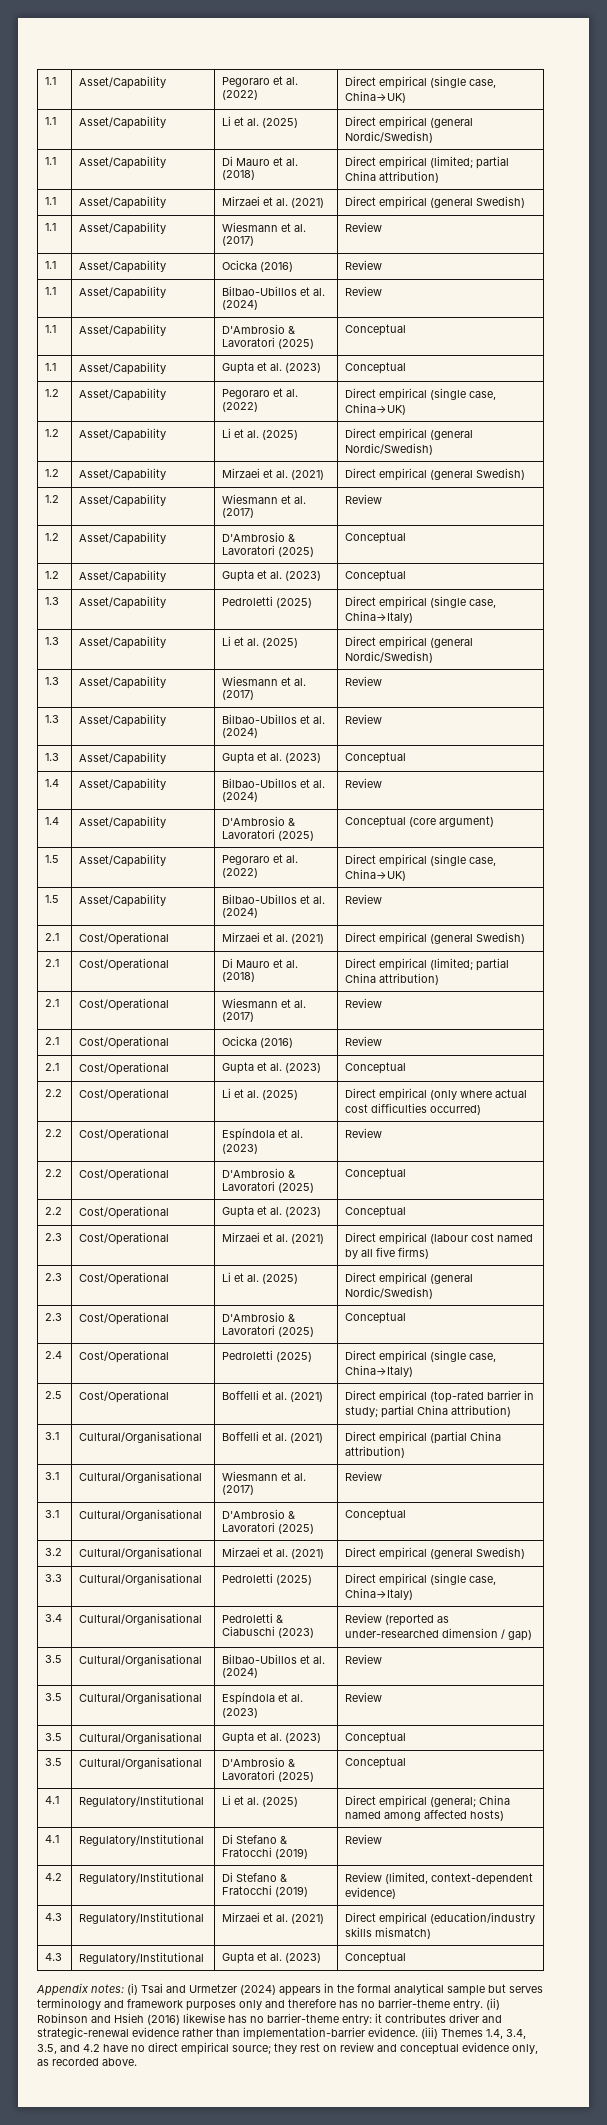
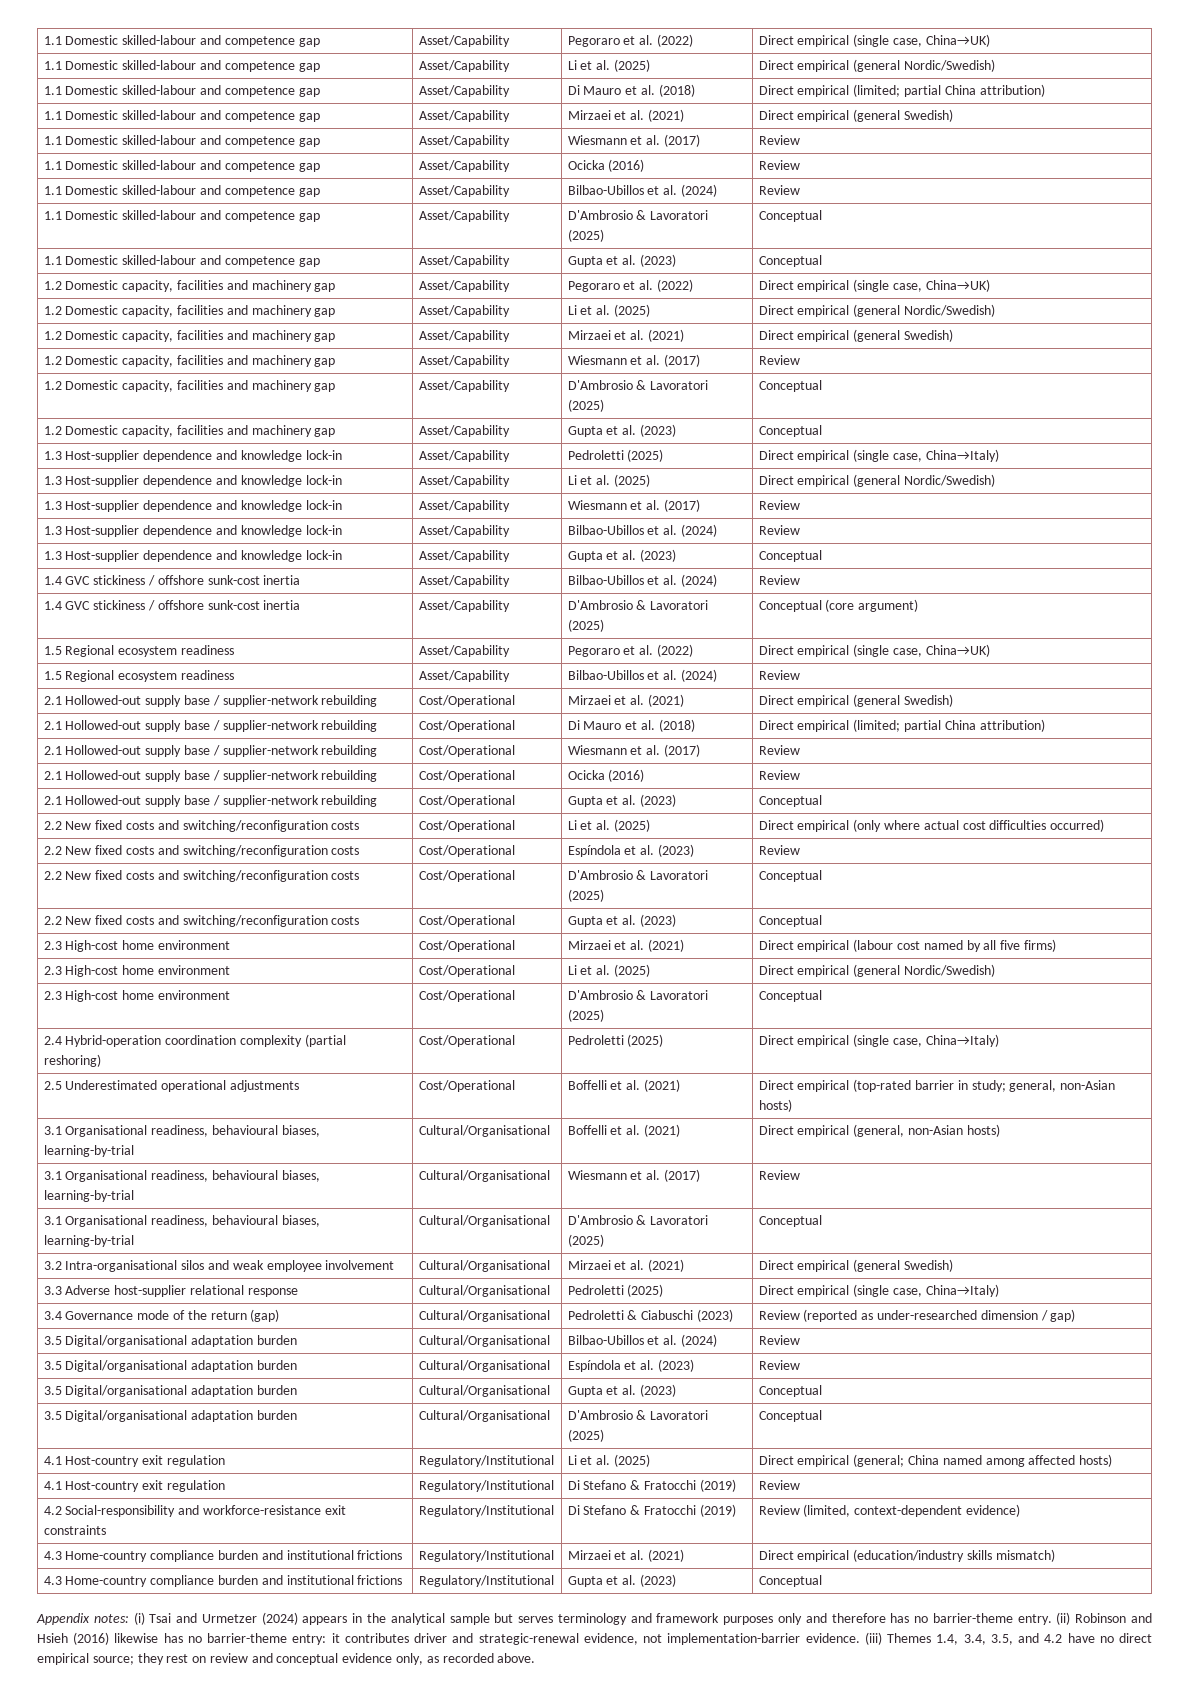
- 1.1 | Asset/Capability | Pegoraro et al. (2022) | Direct empirical (single case, China→UK)
+ 1.1 Domestic skilled-labour and competence gap | Asset/Capability | Pegoraro et al. (2022) | Direct empirical (single case, China→UK)
- 1.1 | Asset/Capability | Li et al. (2025) | Direct empirical (general Nordic/Swedish)
+ 1.1 Domestic skilled-labour and competence gap | Asset/Capability | Li et al. (2025) | Direct empirical (general Nordic/Swedish)
- 1.1 | Asset/Capability | Di Mauro et al. (2018) | Direct empirical (limited; partial China attribution)
+ 1.1 Domestic skilled-labour and competence gap | Asset/Capability | Di Mauro et al. (2018) | Direct empirical (limited; partial China attribution)
- 1.1 | Asset/Capability | Mirzaei et al. (2021) | Direct empirical (general Swedish)
+ 1.1 Domestic skilled-labour and competence gap | Asset/Capability | Mirzaei et al. (2021) | Direct empirical (general Swedish)
- 1.1 | Asset/Capability | Wiesmann et al. (2017) | Review
+ 1.1 Domestic skilled-labour and competence gap | Asset/Capability | Wiesmann et al. (2017) | Review
- 1.1 | Asset/Capability | Ocicka (2016) | Review
+ 1.1 Domestic skilled-labour and competence gap | Asset/Capability | Ocicka (2016) | Review
- 1.1 | Asset/Capability | Bilbao-Ubillos et al. (2024) | Review
+ 1.1 Domestic skilled-labour and competence gap | Asset/Capability | Bilbao-Ubillos et al. (2024) | Review
- 1.1 | Asset/Capability | D'Ambrosio & Lavoratori (2025) | Conceptual
+ 1.1 Domestic skilled-labour and competence gap | Asset/Capability | D'Ambrosio & Lavoratori (2025) | Conceptual
- 1.1 | Asset/Capability | Gupta et al. (2023) | Conceptual
+ 1.1 Domestic skilled-labour and competence gap | Asset/Capability | Gupta et al. (2023) | Conceptual
- 1.2 | Asset/Capability | Pegoraro et al. (2022) | Direct empirical (single case, China→UK)
+ 1.2 Domestic capacity, facilities and machinery gap | Asset/Capability | Pegoraro et al. (2022) | Direct empirical (single case, China→UK)
- 1.2 | Asset/Capability | Li et al. (2025) | Direct empirical (general Nordic/Swedish)
+ 1.2 Domestic capacity, facilities and machinery gap | Asset/Capability | Li et al. (2025) | Direct empirical (general Nordic/Swedish)
- 1.2 | Asset/Capability | Mirzaei et al. (2021) | Direct empirical (general Swedish)
+ 1.2 Domestic capacity, facilities and machinery gap | Asset/Capability | Mirzaei et al. (2021) | Direct empirical (general Swedish)
- 1.2 | Asset/Capability | Wiesmann et al. (2017) | Review
+ 1.2 Domestic capacity, facilities and machinery gap | Asset/Capability | Wiesmann et al. (2017) | Review
- 1.2 | Asset/Capability | D'Ambrosio & Lavoratori (2025) | Conceptual
+ 1.2 Domestic capacity, facilities and machinery gap | Asset/Capability | D'Ambrosio & Lavoratori (2025) | Conceptual
- 1.2 | Asset/Capability | Gupta et al. (2023) | Conceptual
+ 1.2 Domestic capacity, facilities and machinery gap | Asset/Capability | Gupta et al. (2023) | Conceptual
- 1.3 | Asset/Capability | Pedroletti (2025) | Direct empirical (single case, China→Italy)
+ 1.3 Host-supplier dependence and knowledge lock-in | Asset/Capability | Pedroletti (2025) | Direct empirical (single case, China→Italy)
- 1.3 | Asset/Capability | Li et al. (2025) | Direct empirical (general Nordic/Swedish)
+ 1.3 Host-supplier dependence and knowledge lock-in | Asset/Capability | Li et al. (2025) | Direct empirical (general Nordic/Swedish)
- 1.3 | Asset/Capability | Wiesmann et al. (2017) | Review
+ 1.3 Host-supplier dependence and knowledge lock-in | Asset/Capability | Wiesmann et al. (2017) | Review
- 1.3 | Asset/Capability | Bilbao-Ubillos et al. (2024) | Review
+ 1.3 Host-supplier dependence and knowledge lock-in | Asset/Capability | Bilbao-Ubillos et al. (2024) | Review
- 1.3 | Asset/Capability | Gupta et al. (2023) | Conceptual
+ 1.3 Host-supplier dependence and knowledge lock-in | Asset/Capability | Gupta et al. (2023) | Conceptual
- 1.4 | Asset/Capability | Bilbao-Ubillos et al. (2024) | Review
+ 1.4 GVC stickiness / offshore sunk-cost inertia | Asset/Capability | Bilbao-Ubillos et al. (2024) | Review
- 1.4 | Asset/Capability | D'Ambrosio & Lavoratori (2025) | Conceptual (core argument)
+ 1.4 GVC stickiness / offshore sunk-cost inertia | Asset/Capability | D'Ambrosio & Lavoratori (2025) | Conceptual (core argument)
- 1.5 | Asset/Capability | Pegoraro et al. (2022) | Direct empirical (single case, China→UK)
+ 1.5 Regional ecosystem readiness | Asset/Capability | Pegoraro et al. (2022) | Direct empirical (single case, China→UK)
- 1.5 | Asset/Capability | Bilbao-Ubillos et al. (2024) | Review
+ 1.5 Regional ecosystem readiness | Asset/Capability | Bilbao-Ubillos et al. (2024) | Review
- 2.1 | Cost/Operational | Mirzaei et al. (2021) | Direct empirical (general Swedish)
+ 2.1 Hollowed-out supply base / supplier-network rebuilding | Cost/Operational | Mirzaei et al. (2021) | Direct empirical (general Swedish)
- 2.1 | Cost/Operational | Di Mauro et al. (2018) | Direct empirical (limited; partial China attribution)
+ 2.1 Hollowed-out supply base / supplier-network rebuilding | Cost/Operational | Di Mauro et al. (2018) | Direct empirical (limited; partial China attribution)
- 2.1 | Cost/Operational | Wiesmann et al. (2017) | Review
+ 2.1 Hollowed-out supply base / supplier-network rebuilding | Cost/Operational | Wiesmann et al. (2017) | Review
- 2.1 | Cost/Operational | Ocicka (2016) | Review
+ 2.1 Hollowed-out supply base / supplier-network rebuilding | Cost/Operational | Ocicka (2016) | Review
- 2.1 | Cost/Operational | Gupta et al. (2023) | Conceptual
+ 2.1 Hollowed-out supply base / supplier-network rebuilding | Cost/Operational | Gupta et al. (2023) | Conceptual
- 2.2 | Cost/Operational | Li et al. (2025) | Direct empirical (only where actual cost difficulties occurred)
+ 2.2 New fixed costs and switching/reconfiguration costs | Cost/Operational | Li et al. (2025) | Direct empirical (only where actual cost difficulties occurred)
- 2.2 | Cost/Operational | Espíndola et al. (2023) | Review
+ 2.2 New fixed costs and switching/reconfiguration costs | Cost/Operational | Espíndola et al. (2023) | Review
- 2.2 | Cost/Operational | D'Ambrosio & Lavoratori (2025) | Conceptual
+ 2.2 New fixed costs and switching/reconfiguration costs | Cost/Operational | D'Ambrosio & Lavoratori (2025) | Conceptual
- 2.2 | Cost/Operational | Gupta et al. (2023) | Conceptual
+ 2.2 New fixed costs and switching/reconfiguration costs | Cost/Operational | Gupta et al. (2023) | Conceptual
- 2.3 | Cost/Operational | Mirzaei et al. (2021) | Direct empirical (labour cost named by all five firms)
+ 2.3 High-cost home environment | Cost/Operational | Mirzaei et al. (2021) | Direct empirical (labour cost named by all five firms)
- 2.3 | Cost/Operational | Li et al. (2025) | Direct empirical (general Nordic/Swedish)
+ 2.3 High-cost home environment | Cost/Operational | Li et al. (2025) | Direct empirical (general Nordic/Swedish)
- 2.3 | Cost/Operational | D'Ambrosio & Lavoratori (2025) | Conceptual
+ 2.3 High-cost home environment | Cost/Operational | D'Ambrosio & Lavoratori (2025) | Conceptual
- 2.4 | Cost/Operational | Pedroletti (2025) | Direct empirical (single case, China→Italy)
+ 2.4 Hybrid-operation coordination complexity (partial reshoring) | Cost/Operational | Pedroletti (2025) | Direct empirical (single case, China→Italy)
- 2.5 | Cost/Operational | Boffelli et al. (2021) | Direct empirical (top-rated barrier in study; partial China attribution)
- 3.1 | Cultural/Organisational | Boffelli et al. (2021) | Direct empirical (partial China attribution)
- 3.1 | Cultural/Organisational | Wiesmann et al. (2017) | Review
+ 2.5 Underestimated operational adjustments | Cost/Operational | Boffelli et al. (2021) | Direct empirical (top-rated barrier in study; general, non-Asian hosts)
+ 3.1 Organisational readiness, behavioural biases, learning-by-trial | Cultural/Organisational | Boffelli et al. (2021) | Direct empirical (general, non-Asian hosts)
+ 3.1 Organisational readiness, behavioural biases, learning-by-trial | Cultural/Organisational | Wiesmann et al. (2017) | Review
- 3.1 | Cultural/Organisational | D'Ambrosio & Lavoratori (2025) | Conceptual
+ 3.1 Organisational readiness, behavioural biases, learning-by-trial | Cultural/Organisational | D'Ambrosio & Lavoratori (2025) | Conceptual
- 3.2 | Cultural/Organisational | Mirzaei et al. (2021) | Direct empirical (general Swedish)
+ 3.2 Intra-organisational silos and weak employee involvement | Cultural/Organisational | Mirzaei et al. (2021) | Direct empirical (general Swedish)
- 3.3 | Cultural/Organisational | Pedroletti (2025) | Direct empirical (single case, China→Italy)
+ 3.3 Adverse host-supplier relational response | Cultural/Organisational | Pedroletti (2025) | Direct empirical (single case, China→Italy)
- 3.4 | Cultural/Organisational | Pedroletti & Ciabuschi (2023) | Review (reported as under-researched dimension / gap)
+ 3.4 Governance mode of the return (gap) | Cultural/Organisational | Pedroletti & Ciabuschi (2023) | Review (reported as under-researched dimension / gap)
- 3.5 | Cultural/Organisational | Bilbao-Ubillos et al. (2024) | Review
+ 3.5 Digital/organisational adaptation burden | Cultural/Organisational | Bilbao-Ubillos et al. (2024) | Review
- 3.5 | Cultural/Organisational | Espíndola et al. (2023) | Review
+ 3.5 Digital/organisational adaptation burden | Cultural/Organisational | Espíndola et al. (2023) | Review
- 3.5 | Cultural/Organisational | Gupta et al. (2023) | Conceptual
+ 3.5 Digital/organisational adaptation burden | Cultural/Organisational | Gupta et al. (2023) | Conceptual
- 3.5 | Cultural/Organisational | D'Ambrosio & Lavoratori (2025) | Conceptual
+ 3.5 Digital/organisational adaptation burden | Cultural/Organisational | D'Ambrosio & Lavoratori (2025) | Conceptual
- 4.1 | Regulatory/Institutional | Li et al. (2025) | Direct empirical (general; China named among affected hosts)
+ 4.1 Host-country exit regulation | Regulatory/Institutional | Li et al. (2025) | Direct empirical (general; China named among affected hosts)
- 4.1 | Regulatory/Institutional | Di Stefano & Fratocchi (2019) | Review
+ 4.1 Host-country exit regulation | Regulatory/Institutional | Di Stefano & Fratocchi (2019) | Review
- 4.2 | Regulatory/Institutional | Di Stefano & Fratocchi (2019) | Review (limited, context-dependent evidence)
+ 4.2 Social-responsibility and workforce-resistance exit constraints | Regulatory/Institutional | Di Stefano & Fratocchi (2019) | Review (limited, context-dependent evidence)
- 4.3 | Regulatory/Institutional | Mirzaei et al. (2021) | Direct empirical (education/industry skills mismatch)
+ 4.3 Home-country compliance burden and institutional frictions | Regulatory/Institutional | Mirzaei et al. (2021) | Direct empirical (education/industry skills mismatch)
- 4.3 | Regulatory/Institutional | Gupta et al. (2023) | Conceptual
+ 4.3 Home-country compliance burden and institutional frictions | Regulatory/Institutional | Gupta et al. (2023) | Conceptual
- Appendix notes: (i) Tsai and Urmetzer (2024) appears in the formal analytical sample but serves terminology and framework purposes only and therefore has no barrier-theme entry.
+ Appendix notes: (i) Tsai and Urmetzer (2024) appears in the analytical sample but serves terminology and framework purposes only and therefore has no barrier-theme entry.
- (ii) Robinson and Hsieh (2016) likewise has no barrier-theme entry: it contributes driver and strategic-renewal evidence rather than implementation-barrier evidence.
+ (ii) Robinson and Hsieh (2016) likewise has no barrier-theme entry: it contributes driver and strategic-renewal evidence, not implementation-barrier evidence.

